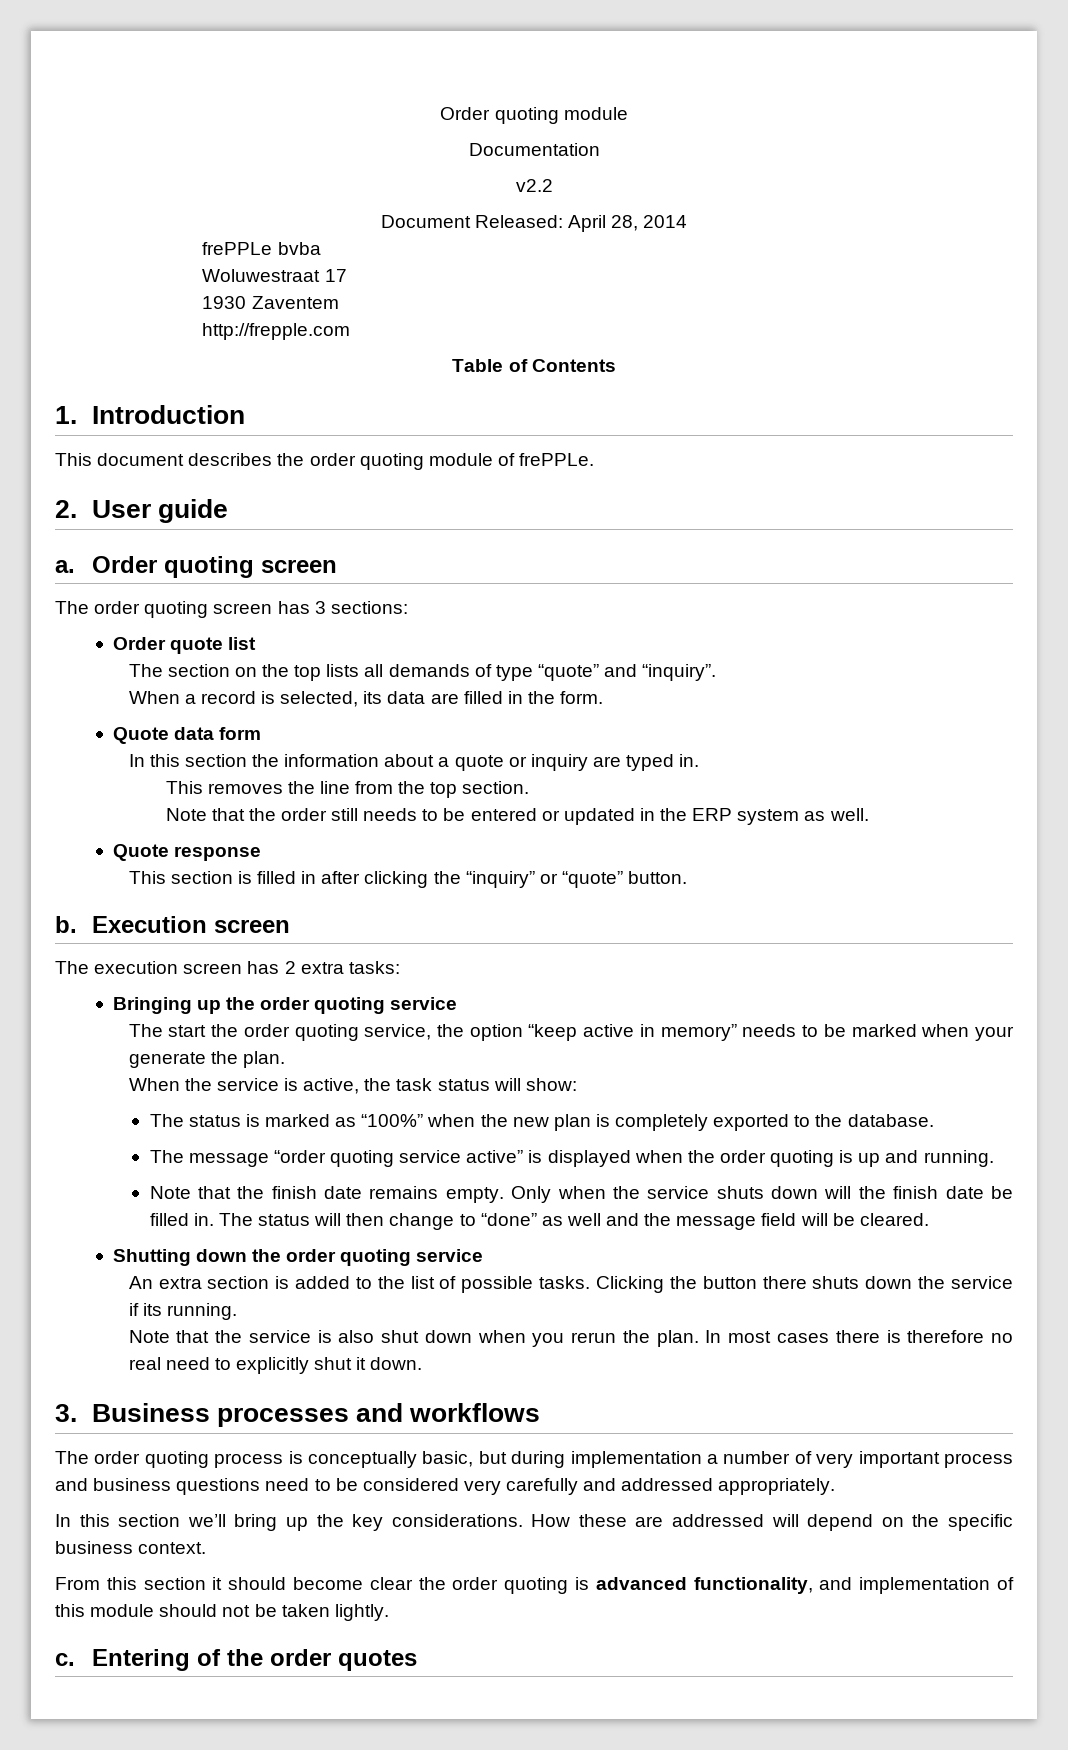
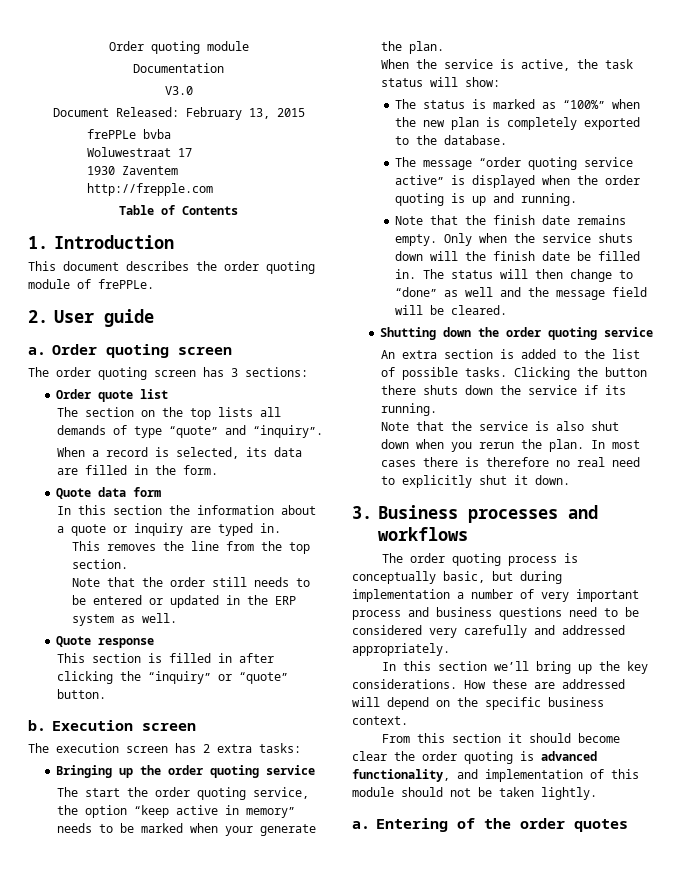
- v2.2
+ V3.0
- Document Released: April 28, 2014
+ Document Released: February 13, 2015
  From this section it should become clear the order quoting is advanced functionality, and implementation of this module should not be taken lightly.
- c.
+ a.

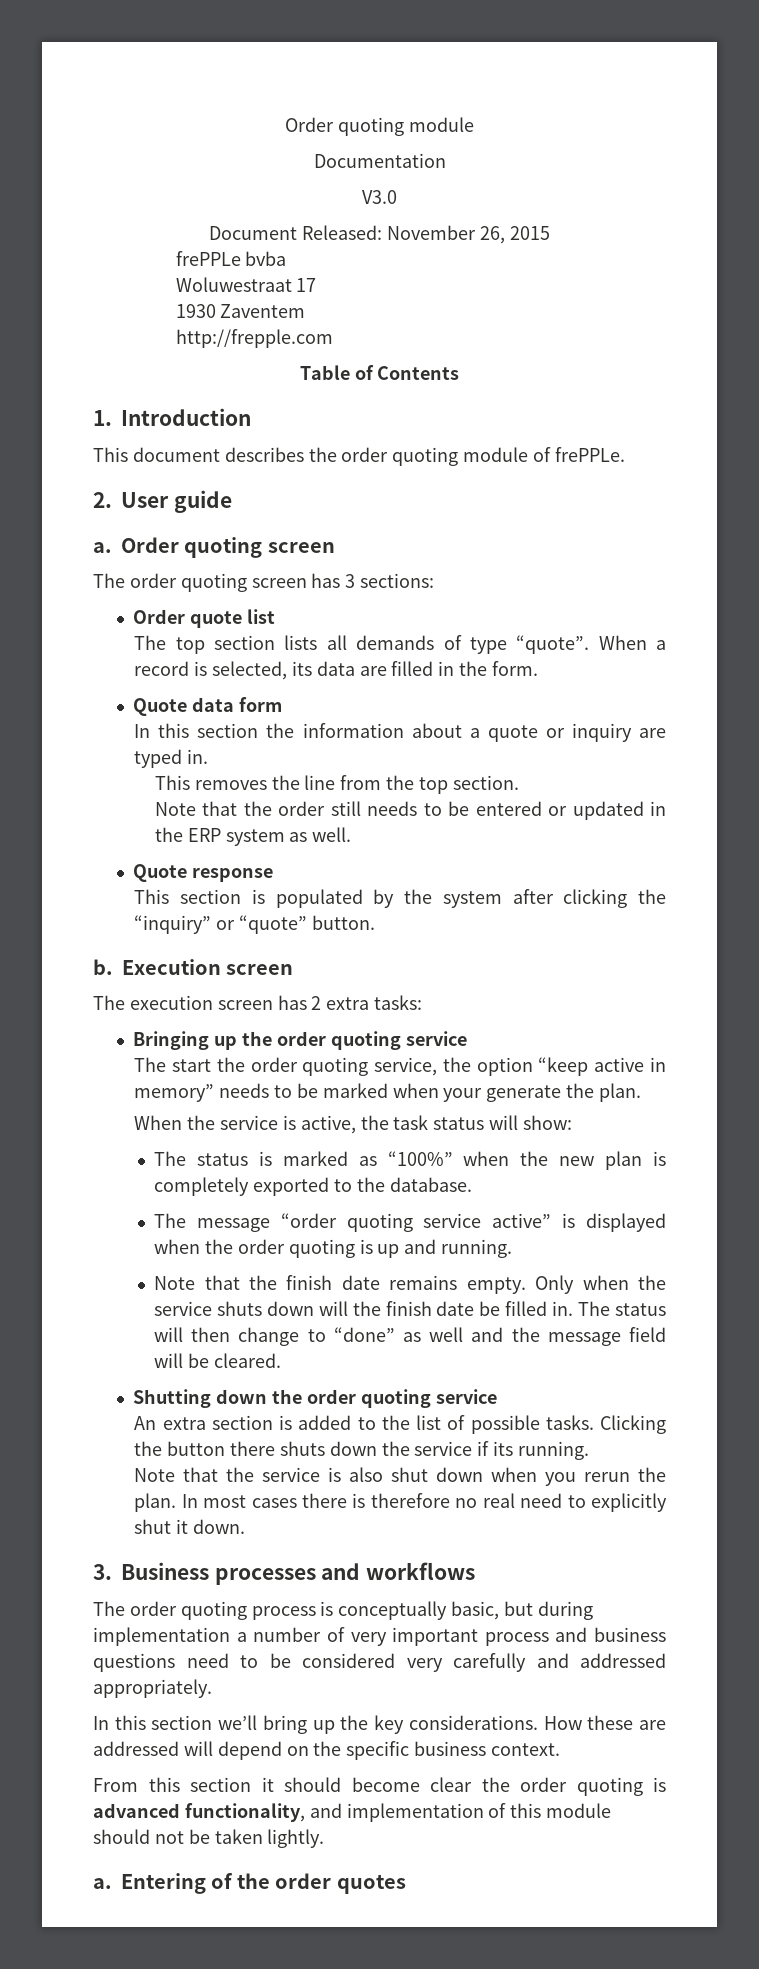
- Document Released: February 13, 2015
+ Document Released: November 26, 2015
- The section on the top lists all demands of type “quote” and “inquiry”.
- When a record is selected, its data are filled in the form.
+ The top section lists all demands of type “quote”. When a record is selected, its data are filled in the form.
- This section is filled in after clicking the “inquiry” or “quote” button.
+ This section is populated by the system after clicking the “inquiry” or “quote” button.

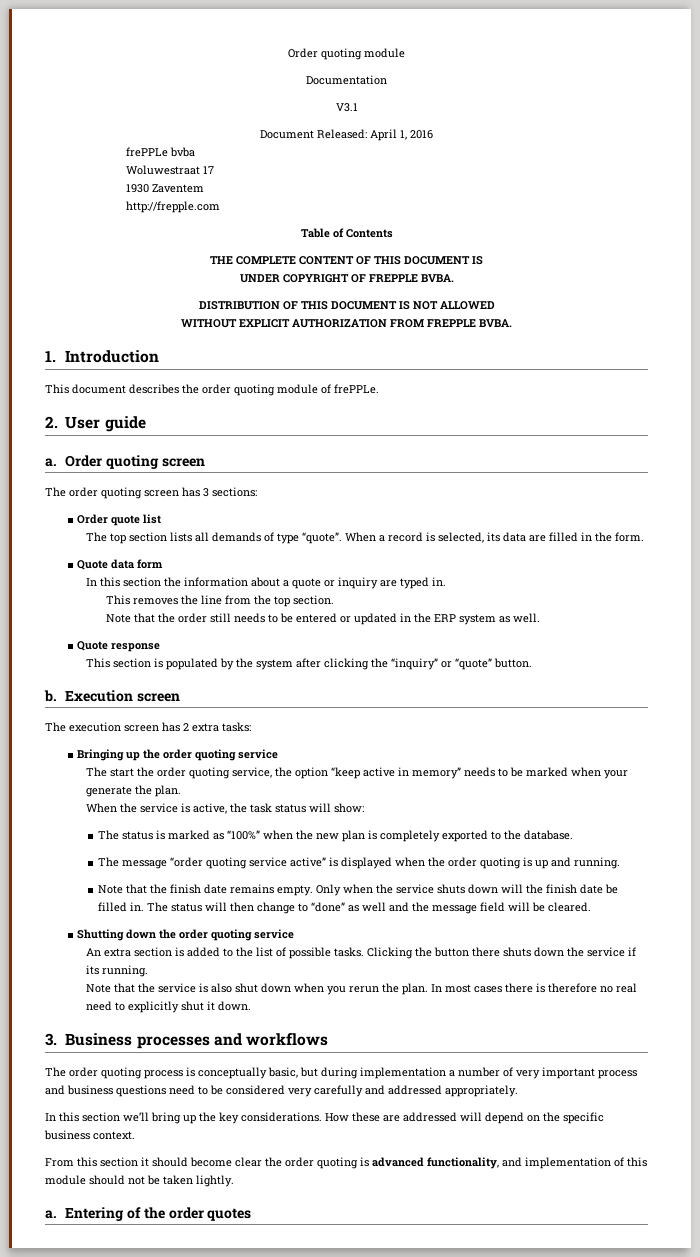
- V3.0
+ V3.1
- Document Released: November 26, 2015
+ Document Released: April 1, 2016
+ THE COMPLETE CONTENT OF THIS DOCUMENT IS
+ UNDER COPYRIGHT OF FREPPLE BVBA.
+ DISTRIBUTION OF THIS DOCUMENT IS NOT ALLOWED
+ WITHOUT EXPLICIT AUTHORIZATION FROM FREPPLE BVBA.

